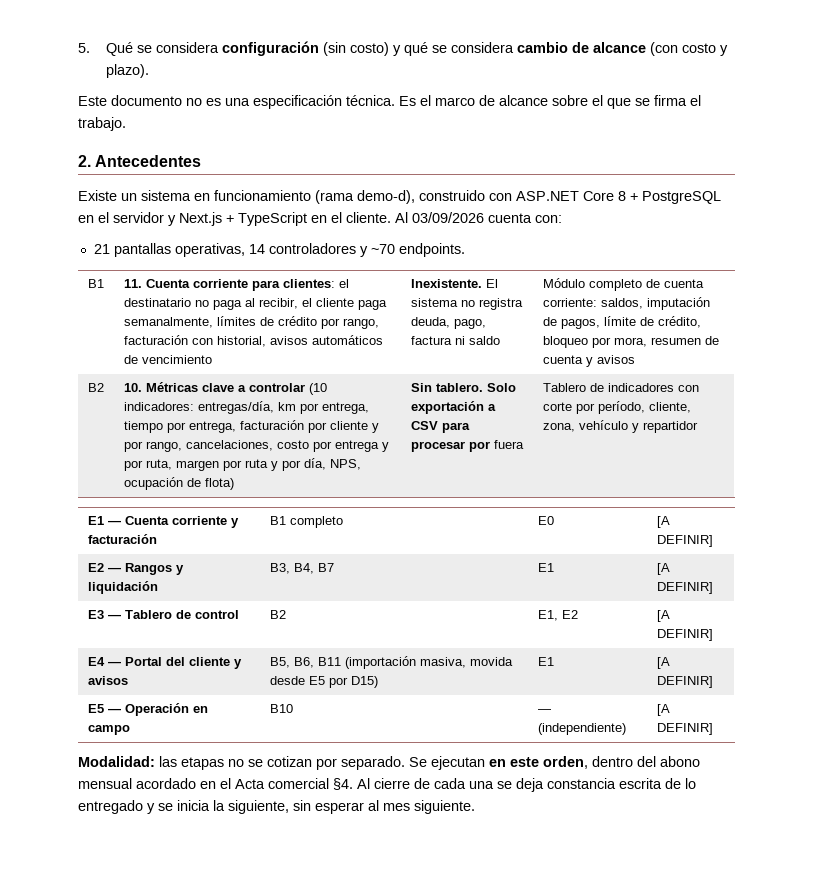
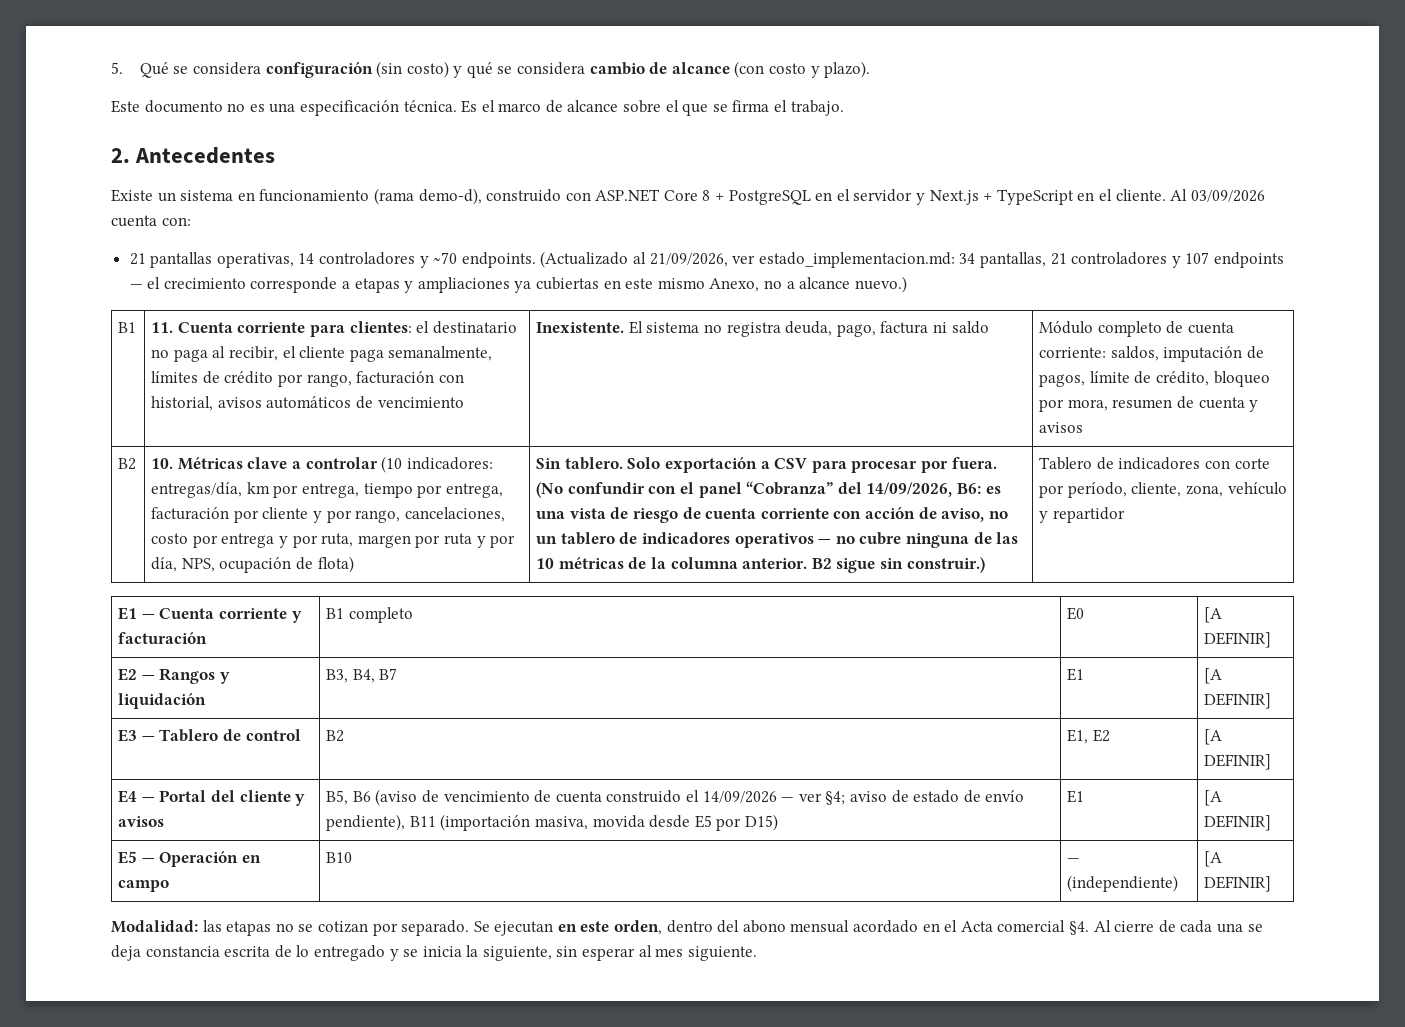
+ (Actualizado al 21/09/2026, ver estado_implementacion.md: 34 pantallas, 21 controladores y 107 endpoints — el crecimiento corresponde a etapas y ampliaciones ya cubiertas en este mismo Anexo, no a alcance nuevo.)
- Solo exportación a CSV para procesar por fuera
+ Solo exportación a CSV para procesar por fuera. (No confundir con el panel “Cobranza” del 14/09/2026, B6: es una vista de riesgo de cuenta corriente con acción de aviso, no un tablero de indicadores operativos — no cubre ninguna de las 10 métricas de la columna anterior. B2 sigue sin construir.)
- E4 — Portal del cliente y avisos | B5, B6, B11 (importación masiva, movida desde E5 por D15) | E1 | [A DEFINIR]
+ E4 — Portal del cliente y avisos | B5, B6 (aviso de vencimiento de cuenta construido el 14/09/2026 — ver §4; aviso de estado de envío pendiente), B11 (importación masiva, movida desde E5 por D15) | E1 | [A DEFINIR]

